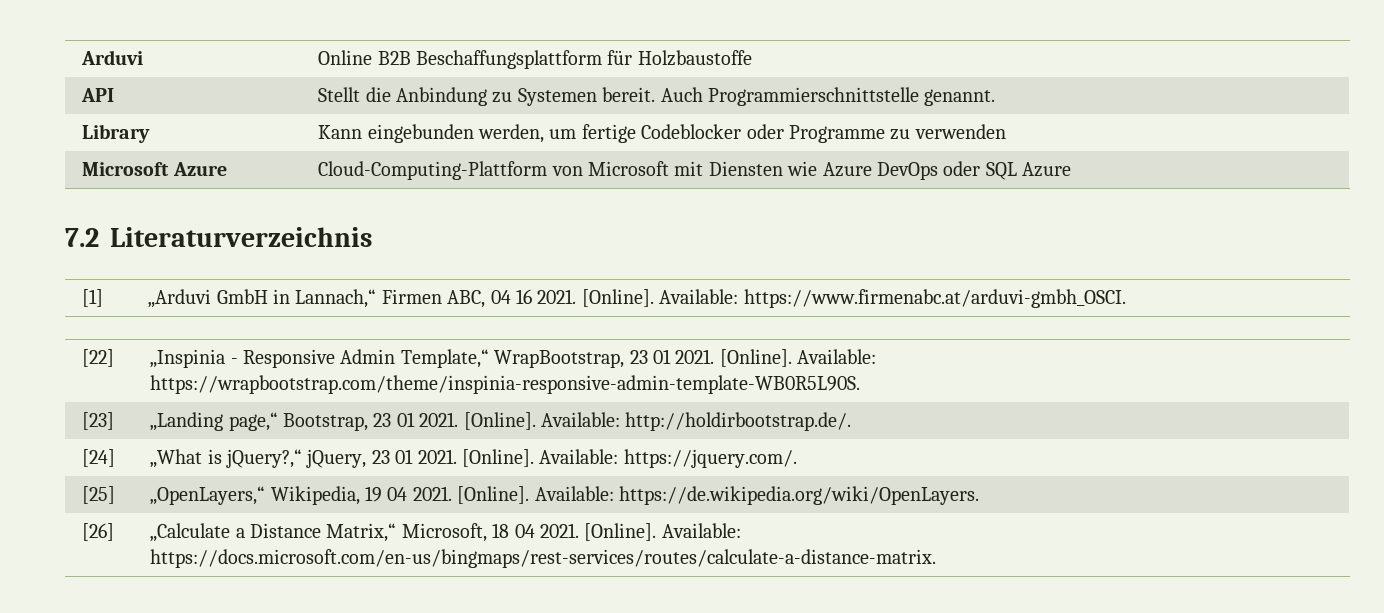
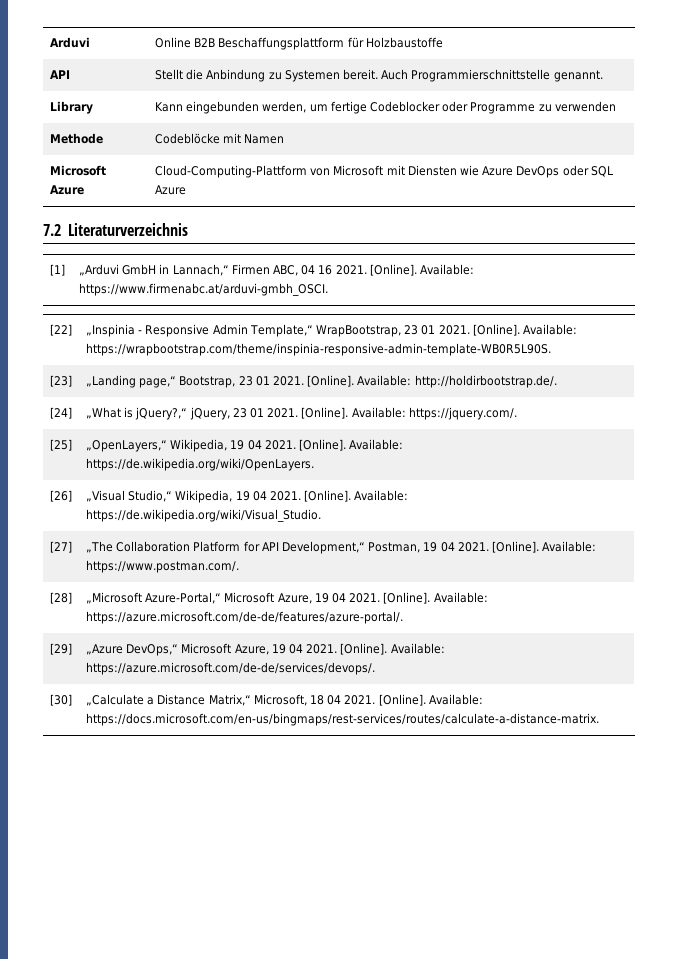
+ Methode | Codeblöcke mit Namen
- [26] | „Calculate a Distance Matrix,“ Microsoft, 18 04 2021. [Online]. Available: https://docs.microsoft.com/en-us/bingmaps/rest-services/routes/calculate-a-distance-matrix.
+ [26] | „Visual Studio,“ Wikipedia, 19 04 2021. [Online]. Available: https://de.wikipedia.org/wiki/Visual_Studio.
+ [27] | „The Collaboration Platform for API Development,“ Postman, 19 04 2021. [Online]. Available: https://www.postman.com/.
+ [28] | „Microsoft Azure-Portal,“ Microsoft Azure, 19 04 2021. [Online]. Available: https://azure.microsoft.com/de-de/features/azure-portal/.
+ [29] | „Azure DevOps,“ Microsoft Azure, 19 04 2021. [Online]. Available: https://azure.microsoft.com/de-de/services/devops/.
+ [30] | „Calculate a Distance Matrix,“ Microsoft, 18 04 2021. [Online]. Available: https://docs.microsoft.com/en-us/bingmaps/rest-services/routes/calculate-a-distance-matrix.

